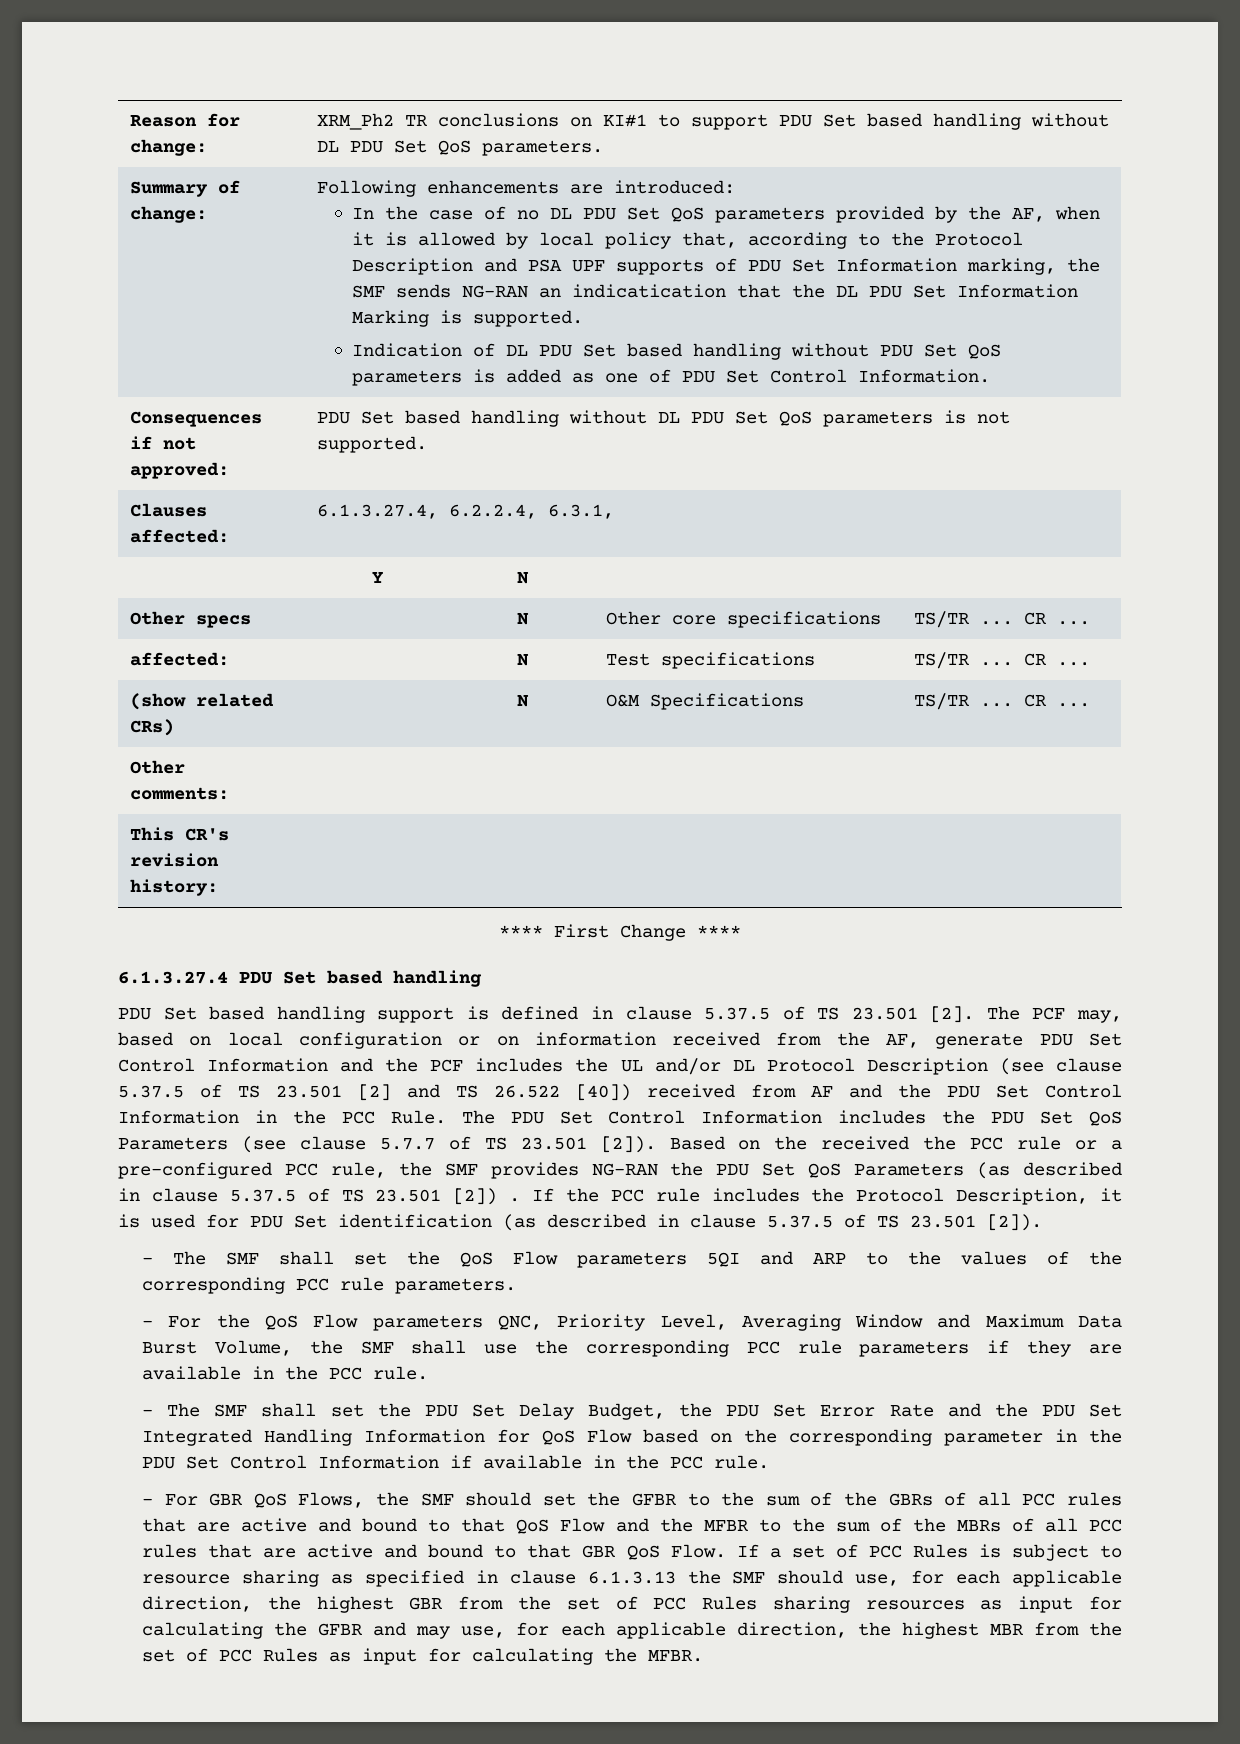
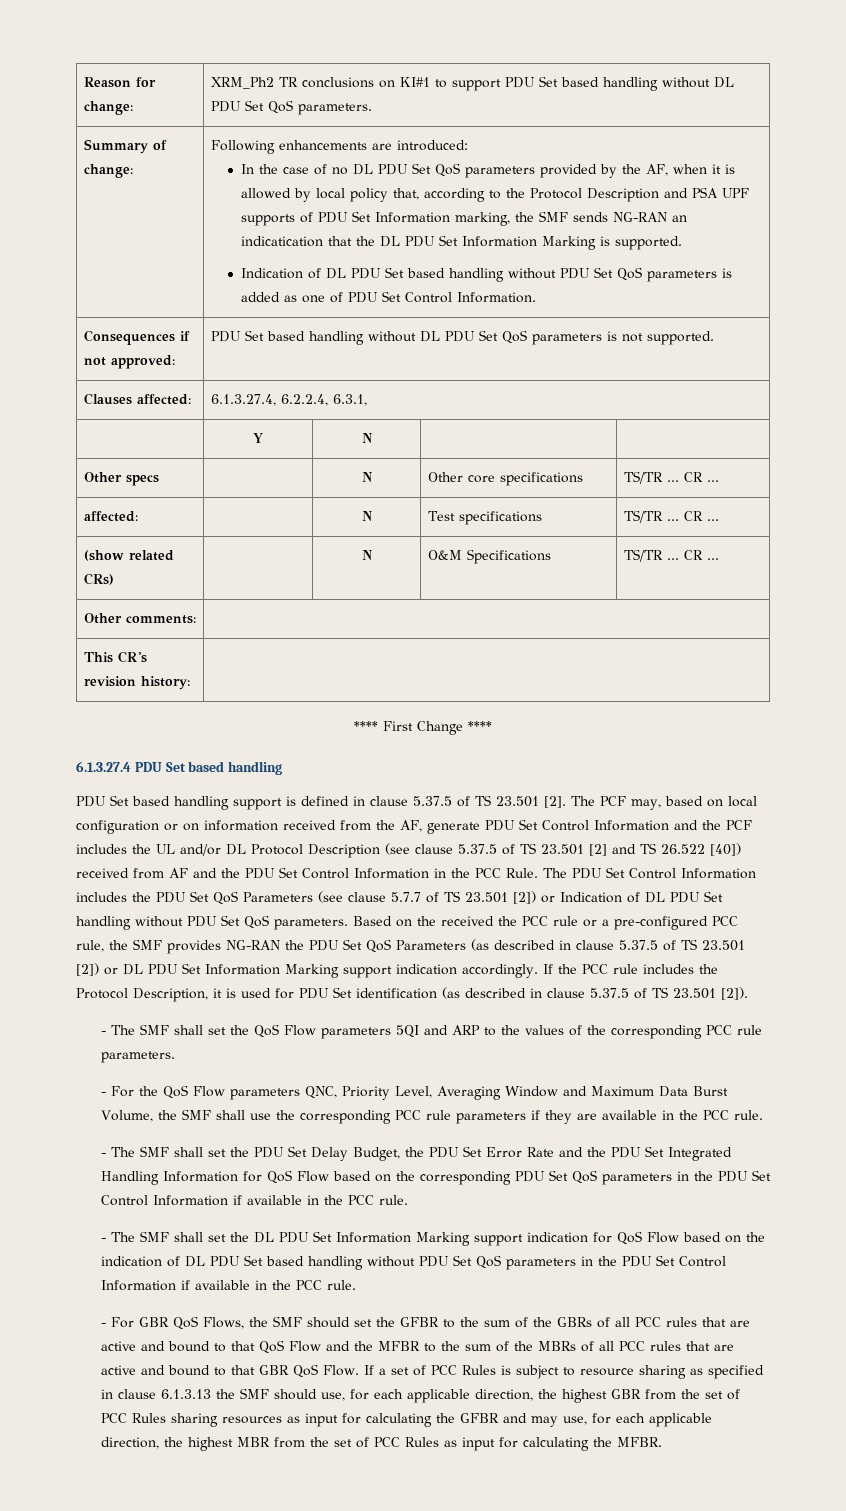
- The PDU Set Control Information includes the PDU Set QoS Parameters (see clause 5.7.7 of TS 23.501 [2]).
+ The PDU Set Control Information includes the PDU Set QoS Parameters (see clause 5.7.7 of TS 23.501 [2]) or Indication of DL PDU Set handling without PDU Set QoS parameters.
- Based on the received the PCC rule or a pre-configured PCC rule, the SMF provides NG-RAN the PDU Set QoS Parameters (as described in clause 5.37.5 of TS 23.501 [2]) .
+ Based on the received the PCC rule or a pre-configured PCC rule, the SMF provides NG-RAN the PDU Set QoS Parameters (as described in clause 5.37.5 of TS 23.501 [2]) or DL PDU Set Information Marking support indication accordingly.
- - The SMF shall set the PDU Set Delay Budget, the PDU Set Error Rate and the PDU Set Integrated Handling Information for QoS Flow based on the corresponding parameter in the PDU Set Control Information if available in the PCC rule.
+ - The SMF shall set the PDU Set Delay Budget, the PDU Set Error Rate and the PDU Set Integrated Handling Information for QoS Flow based on the corresponding PDU Set QoS parameters in the PDU Set Control Information if available in the PCC rule.
+ - The SMF shall set the DL PDU Set Information Marking support indication for QoS Flow based on the indication of DL PDU Set based handling without PDU Set QoS parameters in the PDU Set Control Information if available in the PCC rule.

